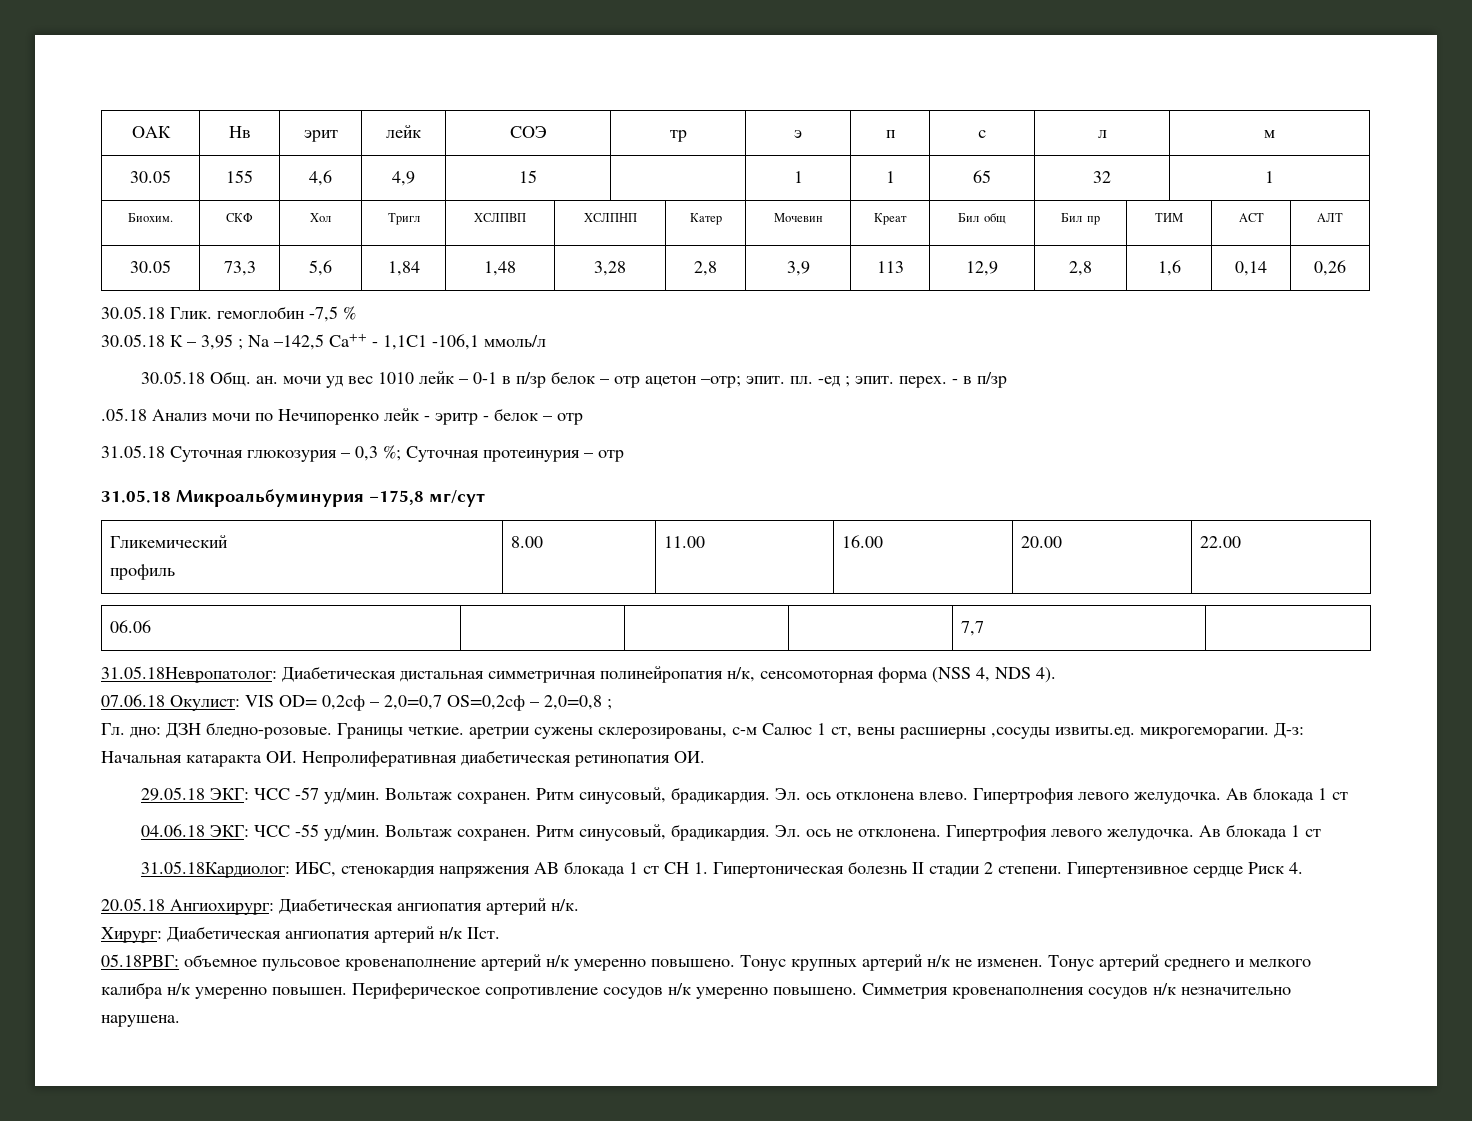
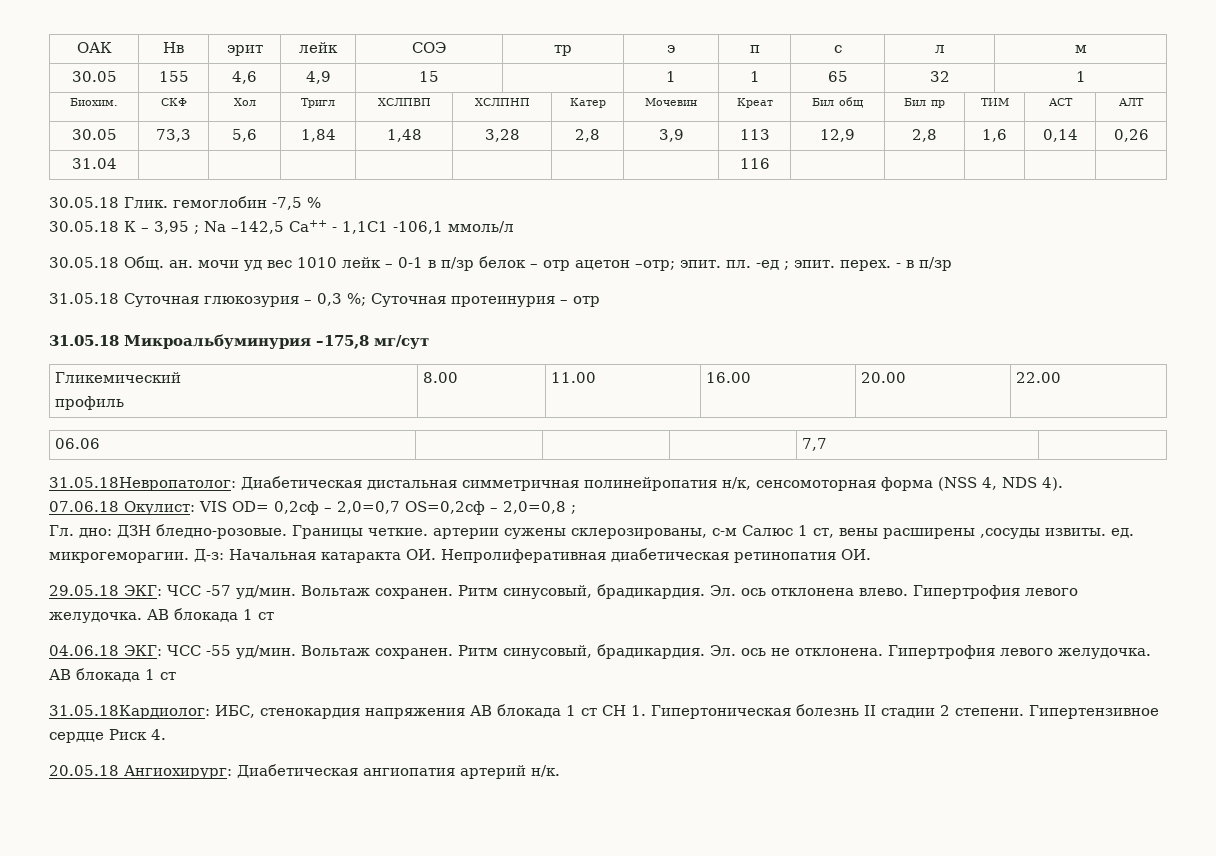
+ 31.04 | | | | | | | | 116 | | | | |
- .05.18 Анализ мочи по Нечипоренко лейк - эритр - белок – отр
- Границы четкие. аретрии сужены склерозированы, с-м Салюс 1 ст, вены расшиерны ,сосуды извиты.ед. микрогеморагии.
+ Границы четкие. артерии сужены склерозированы, с-м Салюс 1 ст, вены расширены ,сосуды извиты. ед. микрогеморагии.
- Эл. ось отклонена влево. Гипертрофия левого желудочка. Ав блокада 1 ст
+ Эл. ось отклонена влево. Гипертрофия левого желудочка. АВ блокада 1 ст
- Эл. ось не отклонена. Гипертрофия левого желудочка. Ав блокада 1 ст
+ Эл. ось не отклонена. Гипертрофия левого желудочка. АВ блокада 1 ст
- Хирург: Диабетическая ангиопатия артерий н/к IIcт.
- 05.18РВГ: объемное пульсовое кровенаполнение артерий н/к умеренно повышено. Тонус крупных артерий н/к не изменен. Тонус артерий среднего и мелкого калибра н/к умеренно повышен. Периферическое сопротивление сосудов н/к умеренно повышено. Симметрия кровенаполнения сосудов н/к незначительно нарушена.

